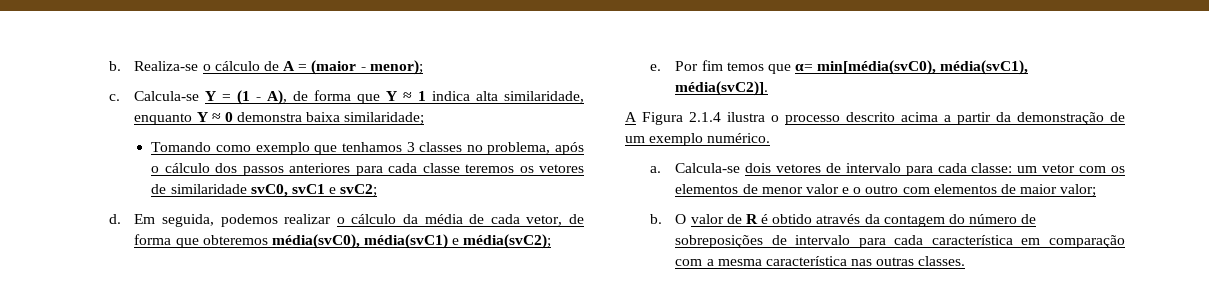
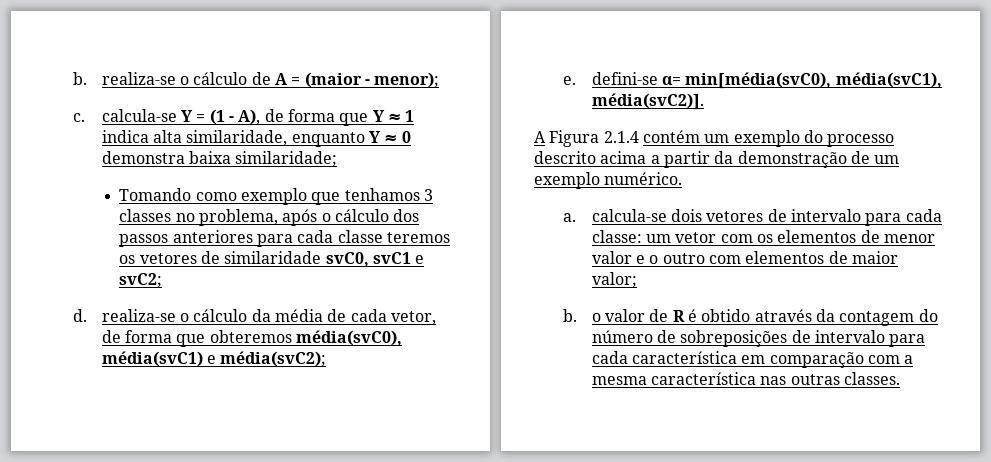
- b. Realiza-se o cálculo de A = (maior - menor);
+ b. realiza-se o cálculo de A = (maior - menor);
- c. Calcula-se Y = (1 - A), de forma que Y ≈ 1 indica alta similaridade, enquanto Y ≈ 0 demonstra baixa similaridade;
+ c. calcula-se Y = (1 - A), de forma que Y ≈ 1 indica alta similaridade, enquanto Y ≈ 0 demonstra baixa similaridade;
- d. Em seguida, podemos realizar o cálculo da média de cada vetor, de forma que obteremos média(svC0), média(svC1) e média(svC2);
+ d. realiza-se o cálculo da média de cada vetor, de forma que obteremos média(svC0), média(svC1) e média(svC2);
- e. Por fim temos que α= min[média(svC0), média(svC1), média(svC2)].
+ e. defini-se α= min[média(svC0), média(svC1), média(svC2)].
- A Figura 2.1.4 ilustra o processo descrito acima a partir da demonstração de um exemplo numérico.
+ A Figura 2.1.4 contém um exemplo do processo descrito acima a partir da demonstração de um exemplo numérico.
- a. Calcula-se dois vetores de intervalo para cada classe: um vetor com os elementos de menor valor e o outro com elementos de maior valor;
+ a. calcula-se dois vetores de intervalo para cada classe: um vetor com os elementos de menor valor e o outro com elementos de maior valor;
- b. O valor de R é obtido através da contagem do número de sobreposições de intervalo para cada característica em comparação com a mesma característica nas outras classes.
+ b. o valor de R é obtido através da contagem do número de sobreposições de intervalo para cada característica em comparação com a mesma característica nas outras classes.

